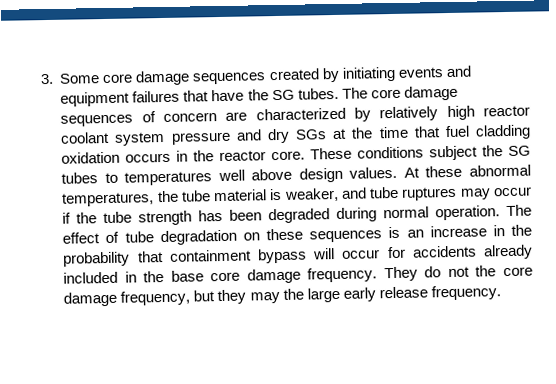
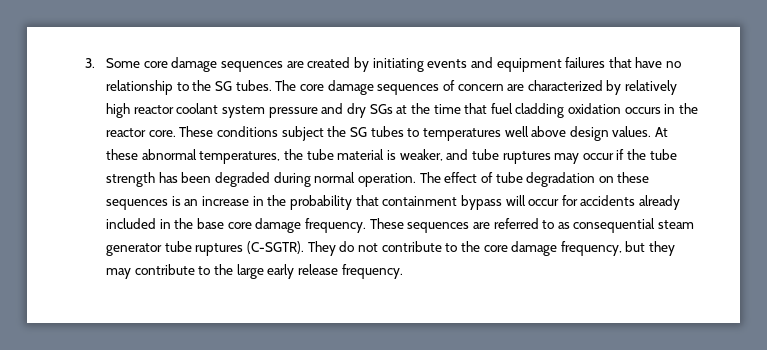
- 3. Some core damage sequences created by initiating events and equipment failures that have the SG tubes.
+ 3. Some core damage sequences are created by initiating events and equipment failures that have no relationship to the SG tubes.
+ These sequences are referred to as consequential steam generator tube ruptures (C-SGTR).
- They do not the core damage frequency, but they may the large early release frequency.
+ They do not contribute to the core damage frequency, but they may contribute to the large early release frequency.

